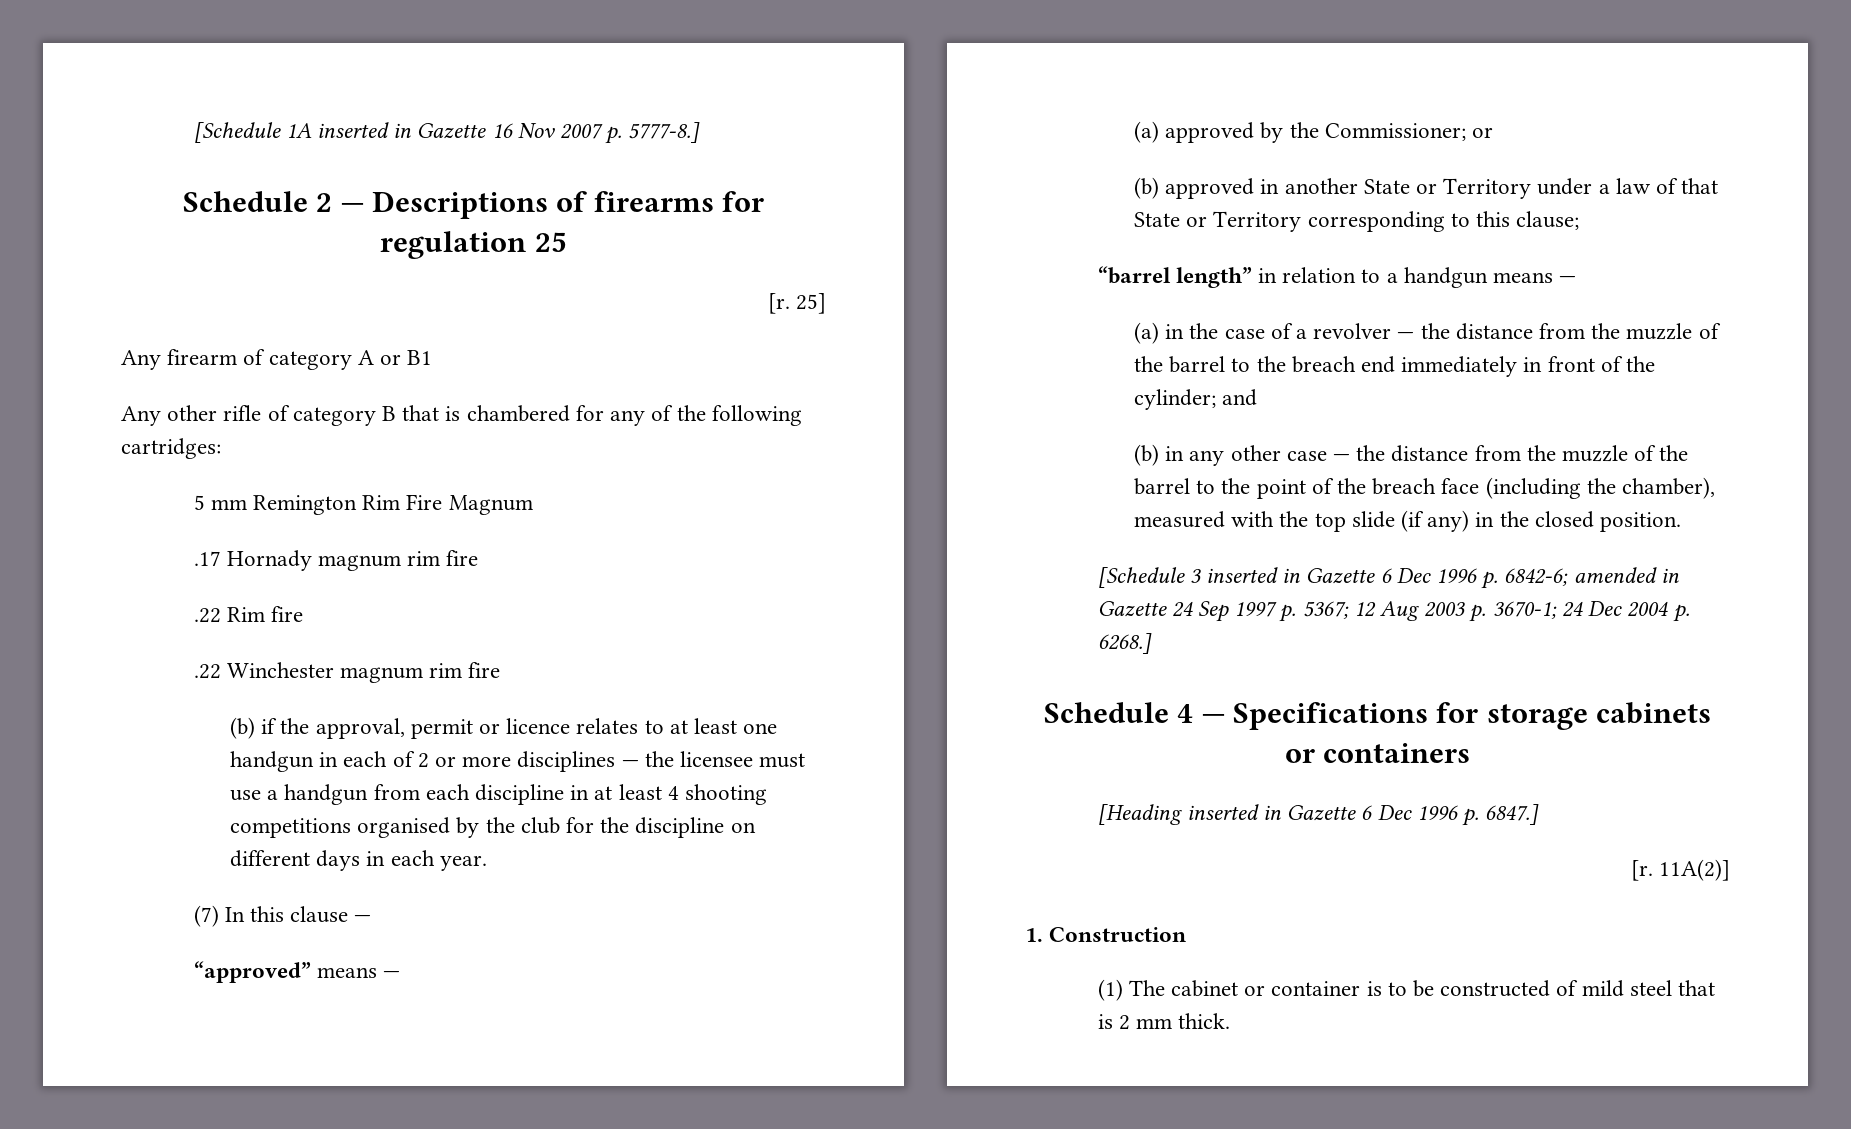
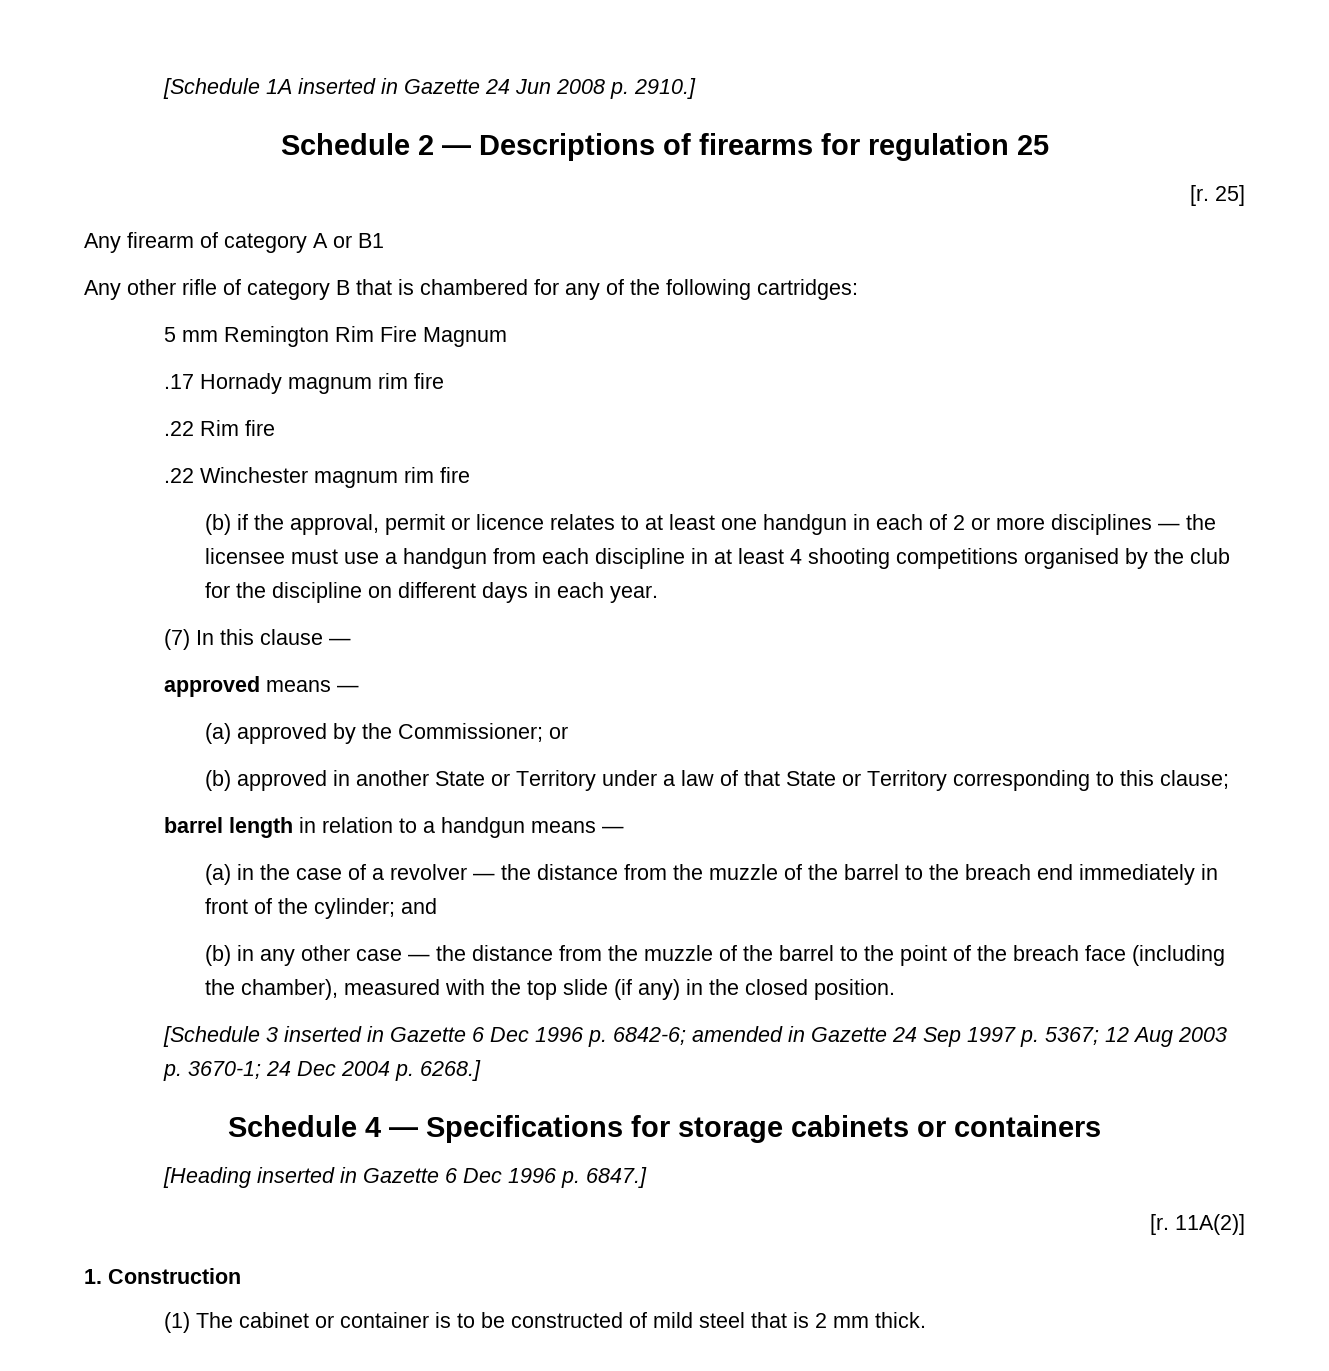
- [Schedule 1A inserted in Gazette 16 Nov 2007 p. 5777-8.]
+ [Schedule 1A inserted in Gazette 24 Jun 2008 p. 2910.]
- “approved” means —
+ approved means —
- “barrel length” in relation to a handgun means —
+ barrel length in relation to a handgun means —

